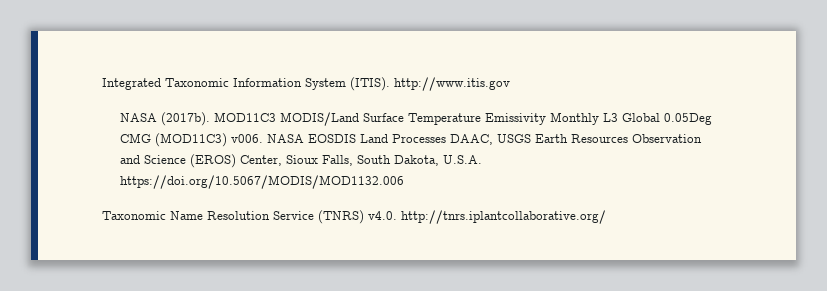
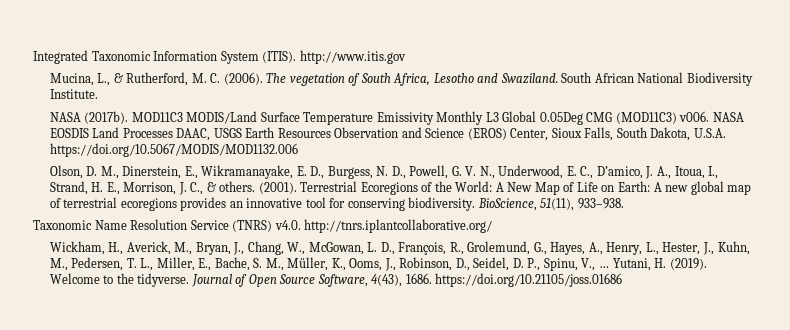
+ Mucina, L., & Rutherford, M. C. (2006). The vegetation of South Africa, Lesotho and Swaziland. South African National Biodiversity Institute.
+ Olson, D. M., Dinerstein, E., Wikramanayake, E. D., Burgess, N. D., Powell, G. V. N., Underwood, E. C., D’amico, J. A., Itoua, I., Strand, H. E., Morrison, J. C., & others. (2001). Terrestrial Ecoregions of the World: A New Map of Life on Earth: A new global map of terrestrial ecoregions provides an innovative tool for conserving biodiversity. BioScience, 51(11), 933–938.
+ Wickham, H., Averick, M., Bryan, J., Chang, W., McGowan, L. D., François, R., Grolemund, G., Hayes, A., Henry, L., Hester, J., Kuhn, M., Pedersen, T. L., Miller, E., Bache, S. M., Müller, K., Ooms, J., Robinson, D., Seidel, D. P., Spinu, V., … Yutani, H. (2019). Welcome to the tidyverse. Journal of Open Source Software, 4(43), 1686. https://doi.org/10.21105/joss.01686

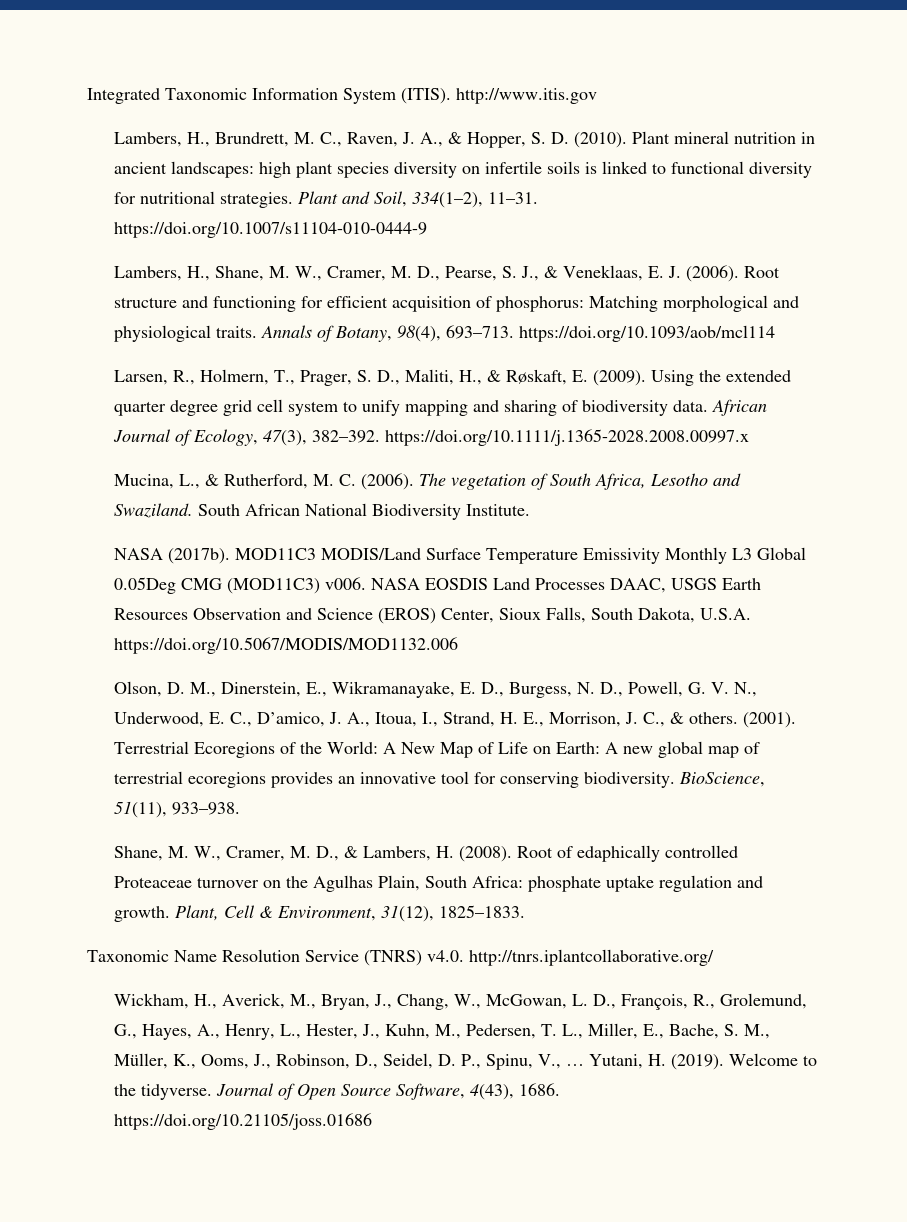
+ Lambers, H., Brundrett, M. C., Raven, J. A., & Hopper, S. D. (2010). Plant mineral nutrition in ancient landscapes: high plant species diversity on infertile soils is linked to functional diversity for nutritional strategies. Plant and Soil, 334(1–2), 11–31. https://doi.org/10.1007/s11104-010-0444-9
+ Lambers, H., Shane, M. W., Cramer, M. D., Pearse, S. J., & Veneklaas, E. J. (2006). Root structure and functioning for efficient acquisition of phosphorus: Matching morphological and physiological traits. Annals of Botany, 98(4), 693–713. https://doi.org/10.1093/aob/mcl114
+ Larsen, R., Holmern, T., Prager, S. D., Maliti, H., & Røskaft, E. (2009). Using the extended quarter degree grid cell system to unify mapping and sharing of biodiversity data. African Journal of Ecology, 47(3), 382–392. https://doi.org/10.1111/j.1365-2028.2008.00997.x
+ Shane, M. W., Cramer, M. D., & Lambers, H. (2008). Root of edaphically controlled Proteaceae turnover on the Agulhas Plain, South Africa: phosphate uptake regulation and growth. Plant, Cell & Environment, 31(12), 1825–1833.

